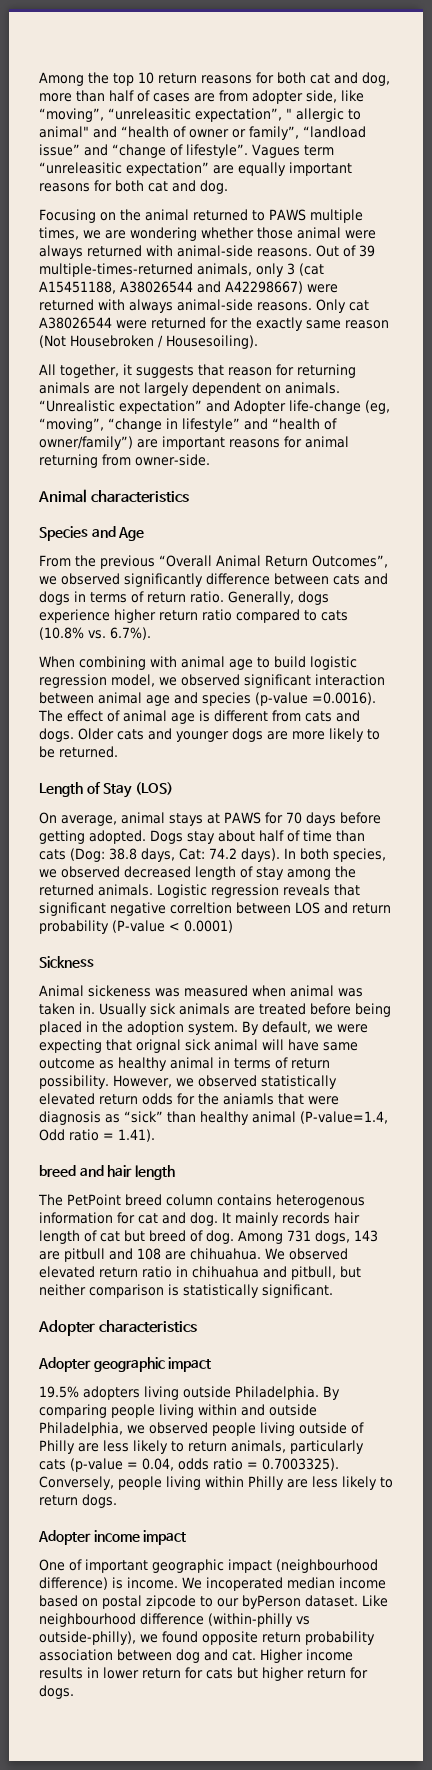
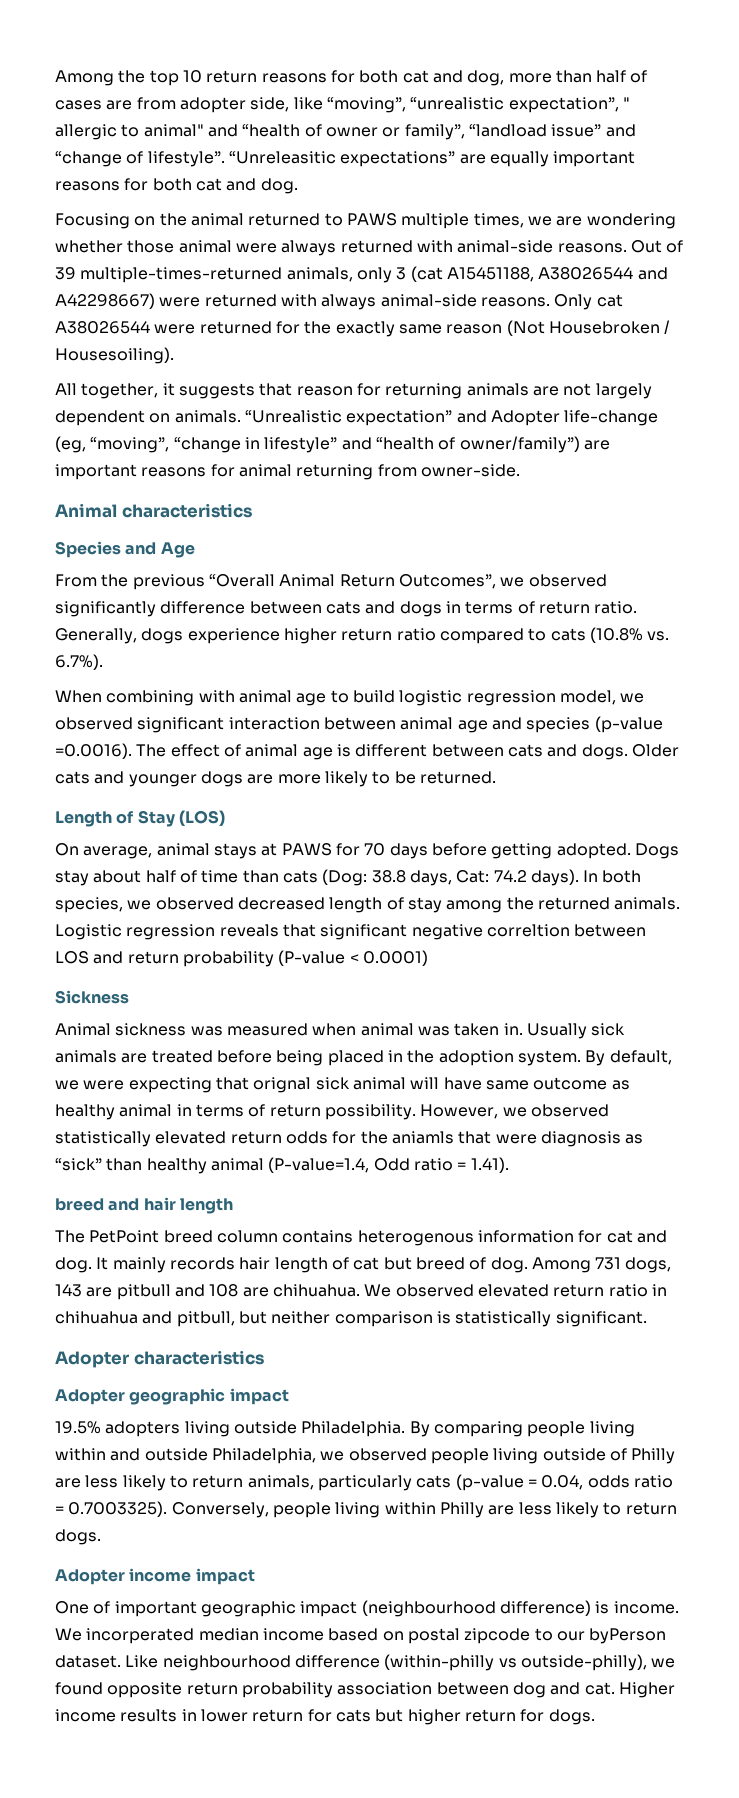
- Among the top 10 return reasons for both cat and dog, more than half of cases are from adopter side, like “moving”, “unreleasitic expectation”, " allergic to animal" and “health of owner or family”, “landload issue” and “change of lifestyle”.
+ Among the top 10 return reasons for both cat and dog, more than half of cases are from adopter side, like “moving”, “unrealistic expectation”, " allergic to animal" and “health of owner or family”, “landload issue” and “change of lifestyle”.
- Vagues term “unreleasitic expectation” are equally important reasons for both cat and dog.
+ “Unreleasitic expectations” are equally important reasons for both cat and dog.
- When combining with animal age to build logistic regression model, we observed significant interaction between animal age and species (p-value =0.0016). The effect of animal age is different from cats and dogs.
+ When combining with animal age to build logistic regression model, we observed significant interaction between animal age and species (p-value =0.0016). The effect of animal age is different between cats and dogs.
- Animal sickeness was measured when animal was taken in.
+ Animal sickness was measured when animal was taken in.
- We incoperated median income based on postal zipcode to our byPerson dataset.
+ We incorperated median income based on postal zipcode to our byPerson dataset.

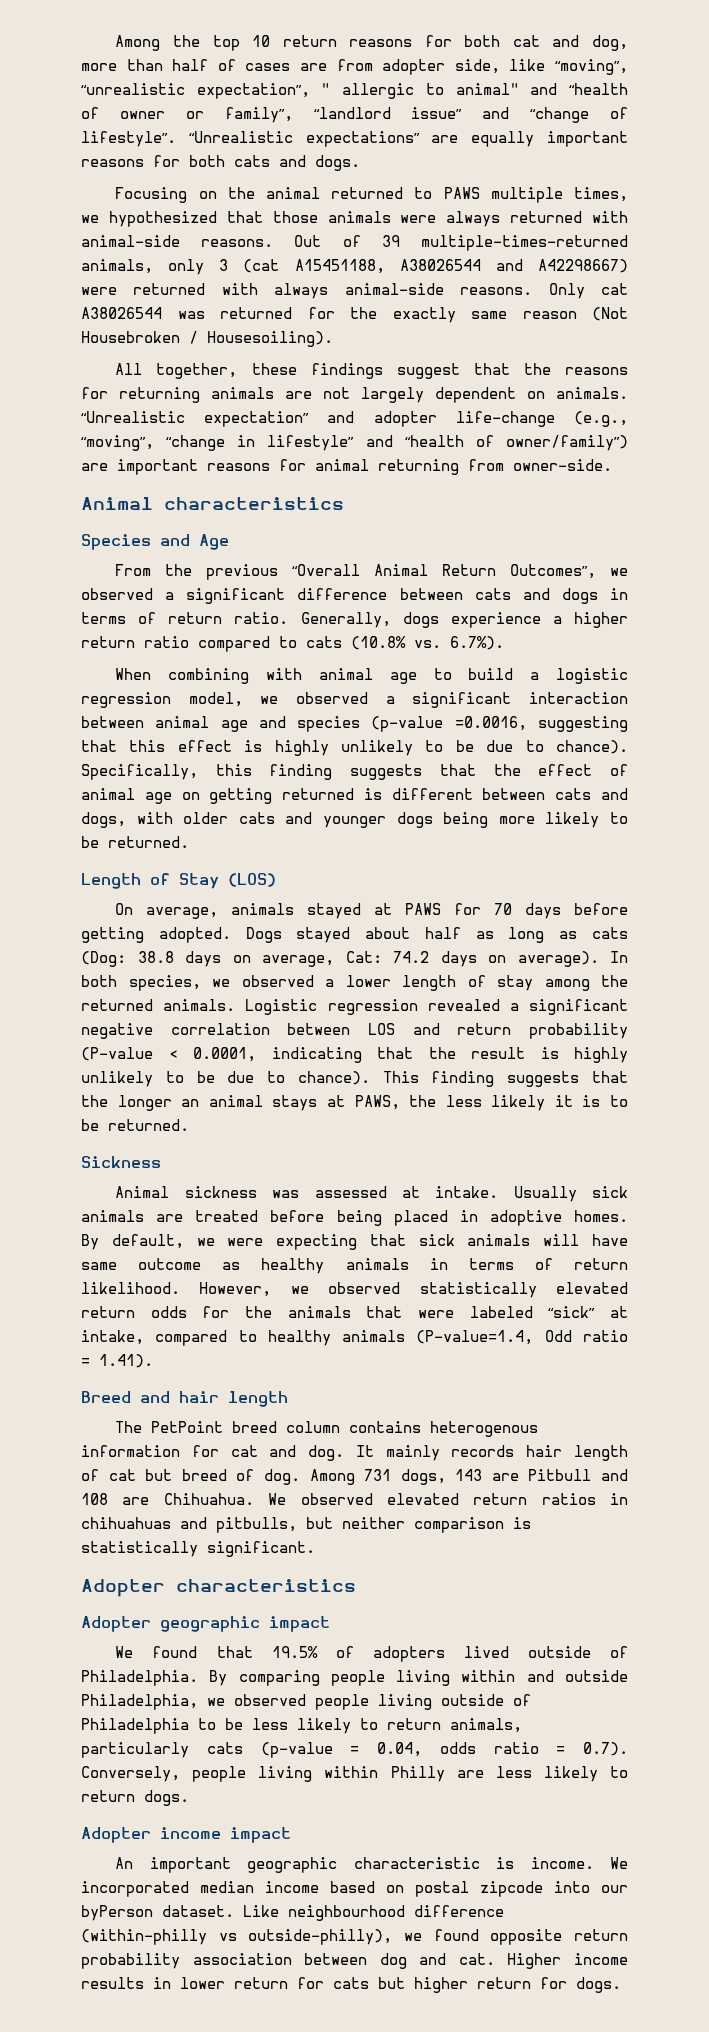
- Among the top 10 return reasons for both cat and dog, more than half of cases are from adopter side, like “moving”, “unrealistic expectation”, " allergic to animal" and “health of owner or family”, “landload issue” and “change of lifestyle”.
+ Among the top 10 return reasons for both cat and dog, more than half of cases are from adopter side, like “moving”, “unrealistic expectation”, " allergic to animal" and “health of owner or family”, “landlord issue” and “change of lifestyle”.
- “Unreleasitic expectations” are equally important reasons for both cat and dog.
+ “Unrealistic expectations” are equally important reasons for both cats and dogs.
- Focusing on the animal returned to PAWS multiple times, we are wondering whether those animal were always returned with animal-side reasons.
+ Focusing on the animal returned to PAWS multiple times, we hypothesized that those animals were always returned with animal-side reasons.
- Only cat A38026544 were returned for the exactly same reason (Not Housebroken / Housesoiling).
+ Only cat A38026544 was returned for the exactly same reason (Not Housebroken / Housesoiling).
- All together, it suggests that reason for returning animals are not largely dependent on animals.
+ All together, these findings suggest that the reasons for returning animals are not largely dependent on animals.
- “Unrealistic expectation” and Adopter life-change (eg, “moving”, “change in lifestyle” and “health of owner/family”) are important reasons for animal returning from owner-side.
+ “Unrealistic expectation” and adopter life-change (e.g., “moving”, “change in lifestyle” and “health of owner/family”) are important reasons for animal returning from owner-side.
- From the previous “Overall Animal Return Outcomes”, we observed significantly difference between cats and dogs in terms of return ratio.
+ From the previous “Overall Animal Return Outcomes”, we observed a significant difference between cats and dogs in terms of return ratio.
- Generally, dogs experience higher return ratio compared to cats (10.8% vs. 6.7%).
+ Generally, dogs experience a higher return ratio compared to cats (10.8% vs. 6.7%).
- When combining with animal age to build logistic regression model, we observed significant interaction between animal age and species (p-value =0.0016). The effect of animal age is different between cats and dogs. Older cats and younger dogs are more likely to be returned.
+ When combining with animal age to build a logistic regression model, we observed a significant interaction between animal age and species (p-value =0.0016, suggesting that this effect is highly unlikely to be due to chance). Specifically, this finding suggests that the effect of animal age on getting returned is different between cats and dogs, with older cats and younger dogs being more likely to be returned.
- On average, animal stays at PAWS for 70 days before getting adopted.
+ On average, animals stayed at PAWS for 70 days before getting adopted.
- Dogs stay about half of time than cats (Dog: 38.8 days, Cat: 74.2 days).
+ Dogs stayed about half as long as cats (Dog: 38.8 days on average, Cat: 74.2 days on average).
- In both species, we observed decreased length of stay among the returned animals.
+ In both species, we observed a lower length of stay among the returned animals.
- Logistic regression reveals that significant negative correltion between LOS and return probability (P-value < 0.0001)
+ Logistic regression revealed a significant negative correlation between LOS and return probability (P-value < 0.0001, indicating that the result is highly unlikely to be due to chance). This finding suggests that the longer an animal stays at PAWS, the less likely it is to be returned.
  Sickness
- Animal sickness was measured when animal was taken in.
+ Animal sickness was assessed at intake.
- Usually sick animals are treated before being placed in the adoption system.
+ Usually sick animals are treated before being placed in adoptive homes.
- By default, we were expecting that orignal sick animal will have same outcome as healthy animal in terms of return possibility.
+ By default, we were expecting that sick animals will have same outcome as healthy animals in terms of return likelihood.
- However, we observed statistically elevated return odds for the aniamls that were diagnosis as “sick” than healthy animal (P-value=1.4, Odd ratio = 1.41).
+ However, we observed statistically elevated return odds for the animals that were labeled “sick” at intake, compared to healthy animals (P-value=1.4, Odd ratio = 1.41).
- breed and hair length
+ Breed and hair length
- Among 731 dogs, 143 are pitbull and 108 are chihuahua.
+ Among 731 dogs, 143 are Pitbull and 108 are Chihuahua.
- We observed elevated return ratio in chihuahua and pitbull, but neither comparison is statistically significant.
+ We observed elevated return ratios in chihuahuas and pitbulls, but neither comparison is statistically significant.
- 19.5% adopters living outside Philadelphia.
+ We found that 19.5% of adopters lived outside of Philadelphia.
- By comparing people living within and outside Philadelphia, we observed people living outside of Philly are less likely to return animals, particularly cats (p-value = 0.04, odds ratio = 0.7003325). Conversely, people living within Philly are less likely to return dogs.
+ By comparing people living within and outside Philadelphia, we observed people living outside of Philadelphia to be less likely to return animals, particularly cats (p-value = 0.04, odds ratio = 0.7). Conversely, people living within Philly are less likely to return dogs.
- One of important geographic impact (neighbourhood difference) is income.
+ An important geographic characteristic is income.
- We incorperated median income based on postal zipcode to our byPerson dataset.
+ We incorporated median income based on postal zipcode into our byPerson dataset.

